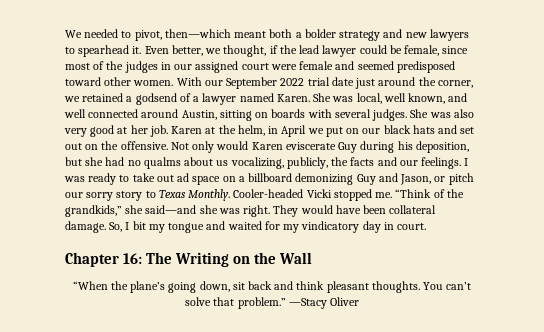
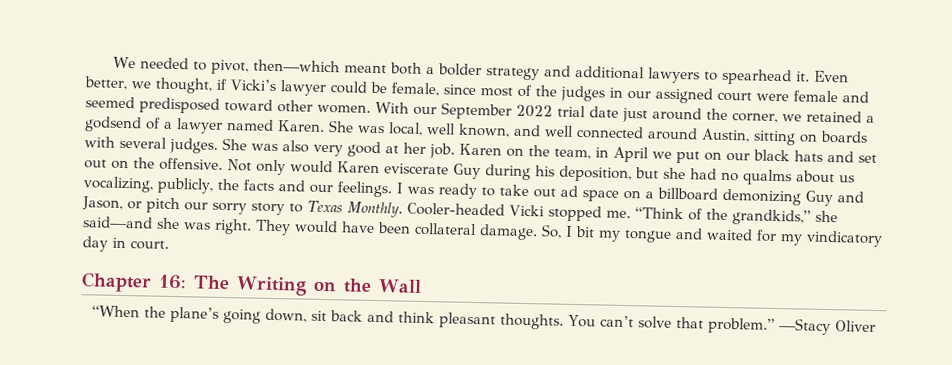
- We needed to pivot, then—which meant both a bolder strategy and new lawyers to spearhead it.
+ We needed to pivot, then—which meant both a bolder strategy and additional lawyers to spearhead it.
- Even better, we thought, if the lead lawyer could be female, since most of the judges in our assigned court were female and seemed predisposed toward other women.
+ Even better, we thought, if Vicki’s lawyer could be female, since most of the judges in our assigned court were female and seemed predisposed toward other women.
- Karen at the helm, in April we put on our black hats and set out on the offensive.
+ Karen on the team, in April we put on our black hats and set out on the offensive.

